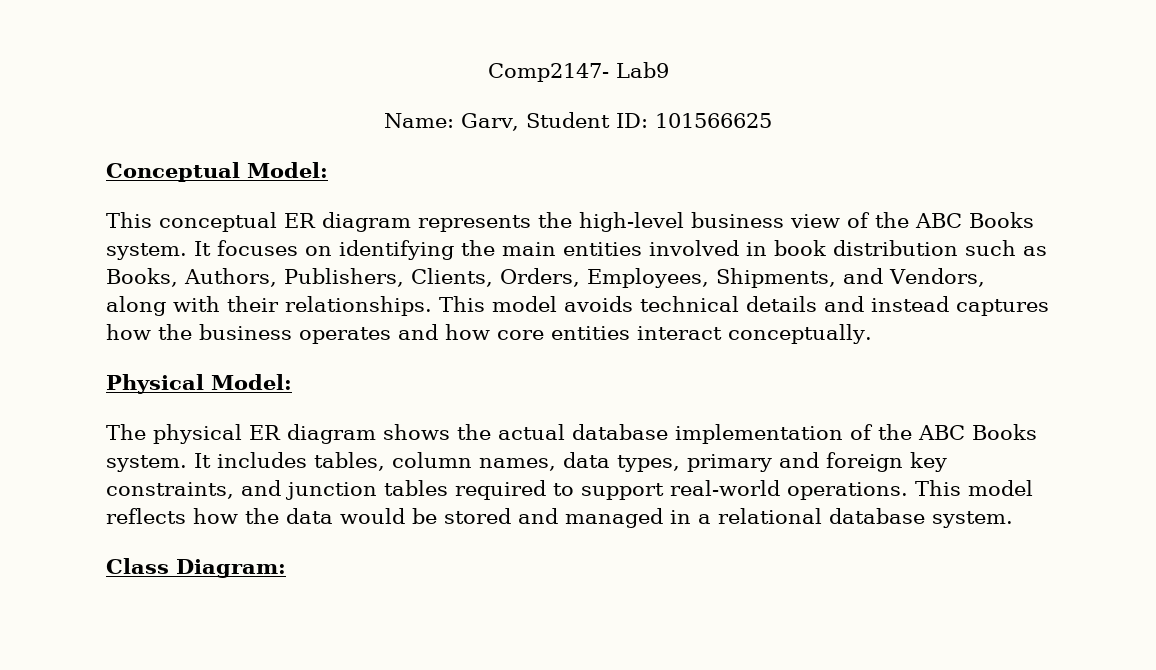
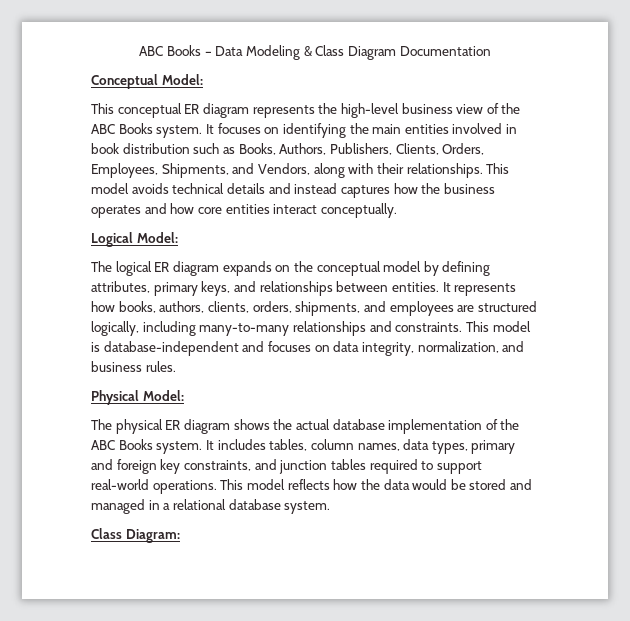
- Comp2147- Lab9
- Name: Garv, Student ID: 101566625
+ ABC Books – Data Modeling & Class Diagram Documentation
+ Logical Model:
+ The logical ER diagram expands on the conceptual model by defining attributes, primary keys, and relationships between entities. It represents how books, authors, clients, orders, shipments, and employees are structured logically, including many-to-many relationships and constraints. This model is database-independent and focuses on data integrity, normalization, and business rules.

